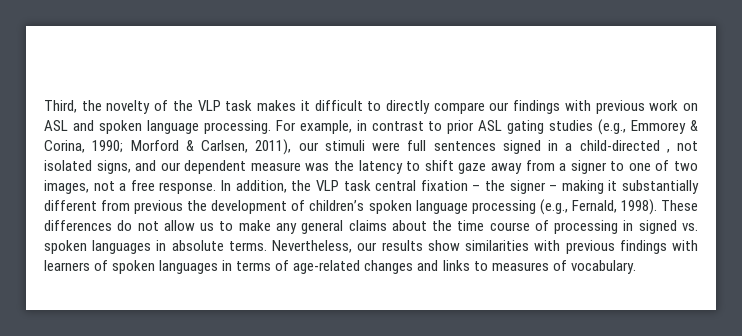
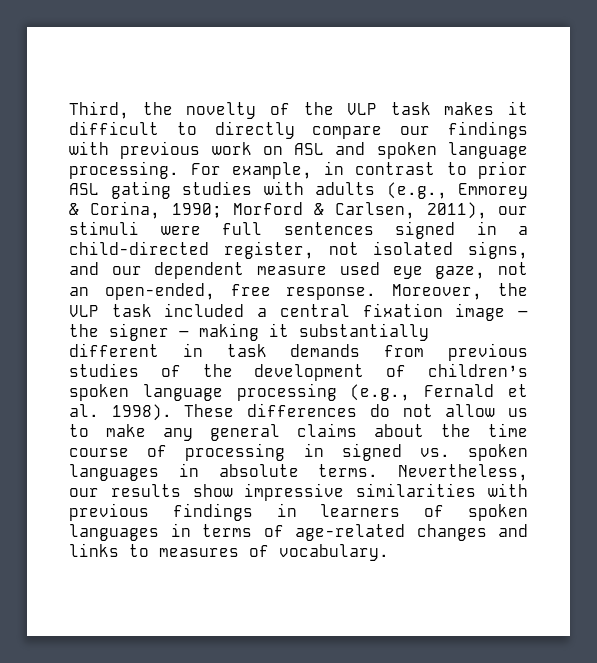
- For example, in contrast to prior ASL gating studies (e.g., Emmorey & Corina, 1990; Morford & Carlsen, 2011), our stimuli were full sentences signed in a child-directed , not isolated signs, and our dependent measure was the latency to shift gaze away from a signer to one of two images, not a free response. In addition, the VLP task central fixation – the signer – making it substantially different from previous the development of children’s spoken language processing (e.g., Fernald, 1998).
+ For example, in contrast to prior ASL gating studies with adults (e.g., Emmorey & Corina, 1990; Morford & Carlsen, 2011), our stimuli were full sentences signed in a child-directed register, not isolated signs, and our dependent measure used eye gaze, not an open-ended, free response. Moreover, the VLP task included a central fixation image – the signer – making it substantially different in task demands from previous studies of the development of children’s spoken language processing (e.g., Fernald et al. 1998).
- Nevertheless, our results show similarities with previous findings with learners of spoken languages in terms of age-related changes and links to measures of vocabulary.
+ Nevertheless, our results show impressive similarities with previous findings in learners of spoken languages in terms of age-related changes and links to measures of vocabulary.

